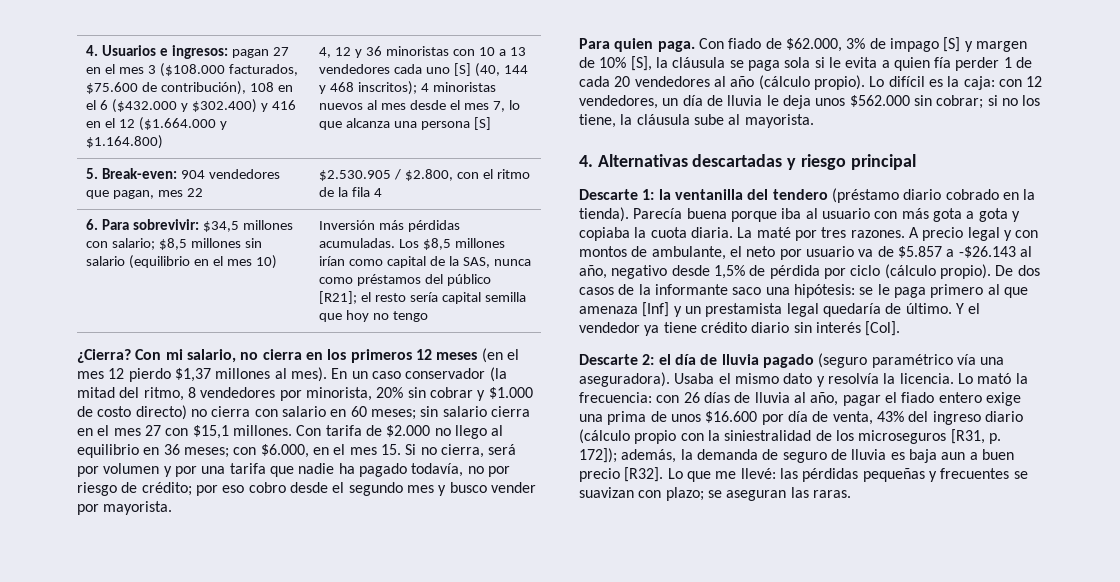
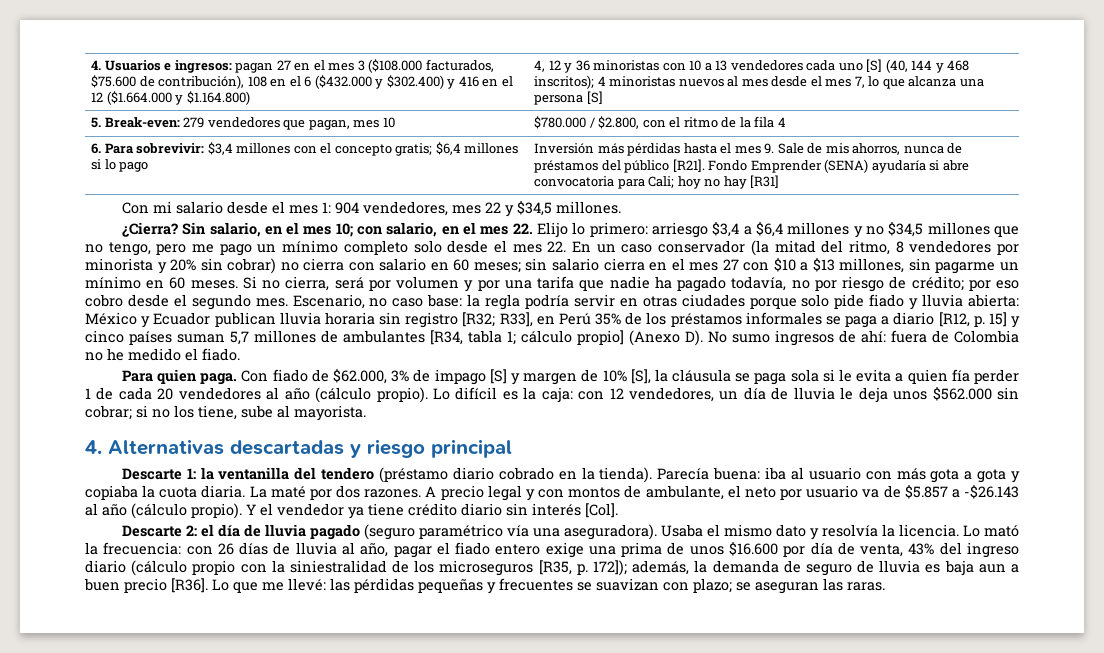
- 5. Break-even: 904 vendedores que pagan, mes 22 | $2.530.905 / $2.800, con el ritmo de la fila 4
+ 5. Break-even: 279 vendedores que pagan, mes 10 | $780.000 / $2.800, con el ritmo de la fila 4
- 6. Para sobrevivir: $34,5 millones con salario; $8,5 millones sin salario (equilibrio en el mes 10) | Inversión más pérdidas acumuladas. Los $8,5 millones irían como capital de la SAS, nunca como préstamos del público [R21]; el resto sería capital semilla que hoy no tengo
- ¿Cierra? Con mi salario, no cierra en los primeros 12 meses (en el mes 12 pierdo $1,37 millones al mes). En un caso conservador (la mitad del ritmo, 8 vendedores por minorista, 20% sin cobrar y $1.000 de costo directo) no cierra con salario en 60 meses; sin salario cierra en el mes 27 con $15,1 millones. Con tarifa de $2.000 no llego al equilibrio en 36 meses; con $6.000, en el mes 15. Si no cierra, será por volumen y por una tarifa que nadie ha pagado todavía, no por riesgo de crédito; por eso cobro desde el segundo mes y busco vender por mayorista.
+ 6. Para sobrevivir: $3,4 millones con el concepto gratis; $6,4 millones si lo pago | Inversión más pérdidas hasta el mes 9. Sale de mis ahorros, nunca de préstamos del público [R21]. Fondo Emprender (SENA) ayudaría si abre convocatoria para Cali; hoy no hay [R31]
+ Con mi salario desde el mes 1: 904 vendedores, mes 22 y $34,5 millones.
+ ¿Cierra? Sin salario, en el mes 10; con salario, en el mes 22. Elijo lo primero: arriesgo $3,4 a $6,4 millones y no $34,5 millones que no tengo, pero me pago un mínimo completo solo desde el mes 22. En un caso conservador (la mitad del ritmo, 8 vendedores por minorista y 20% sin cobrar) no cierra con salario en 60 meses; sin salario cierra en el mes 27 con $10 a $13 millones, sin pagarme un mínimo en 60 meses. Si no cierra, será por volumen y por una tarifa que nadie ha pagado todavía, no por riesgo de crédito; por eso cobro desde el segundo mes. Escenario, no caso base: la regla podría servir en otras ciudades porque solo pide fiado y lluvia abierta: México y Ecuador publican lluvia horaria sin registro [R32; R33], en Perú 35% de los préstamos informales se paga a diario [R12, p. 15] y cinco países suman 5,7 millones de ambulantes [R34, tabla 1; cálculo propio] (Anexo D). No sumo ingresos de ahí: fuera de Colombia no he medido el fiado.
- Lo difícil es la caja: con 12 vendedores, un día de lluvia le deja unos $562.000 sin cobrar; si no los tiene, la cláusula sube al mayorista.
+ Lo difícil es la caja: con 12 vendedores, un día de lluvia le deja unos $562.000 sin cobrar; si no los tiene, sube al mayorista.
- Parecía buena porque iba al usuario con más gota a gota y copiaba la cuota diaria.
+ Parecía buena: iba al usuario con más gota a gota y copiaba la cuota diaria.
- La maté por tres razones.
+ La maté por dos razones.
- A precio legal y con montos de ambulante, el neto por usuario va de $5.857 a -$26.143 al año, negativo desde 1,5% de pérdida por ciclo (cálculo propio). De dos casos de la informante saco una hipótesis: se le paga primero al que amenaza [Inf] y un prestamista legal quedaría de último.
+ A precio legal y con montos de ambulante, el neto por usuario va de $5.857 a -$26.143 al año (cálculo propio).
- Lo mató la frecuencia: con 26 días de lluvia al año, pagar el fiado entero exige una prima de unos $16.600 por día de venta, 43% del ingreso diario (cálculo propio con la siniestralidad de los microseguros [R31, p. 172]); además, la demanda de seguro de lluvia es baja aun a buen precio [R32].
+ Lo mató la frecuencia: con 26 días de lluvia al año, pagar el fiado entero exige una prima de unos $16.600 por día de venta, 43% del ingreso diario (cálculo propio con la siniestralidad de los microseguros [R35, p. 172]); además, la demanda de seguro de lluvia es baja aun a buen precio [R36].

